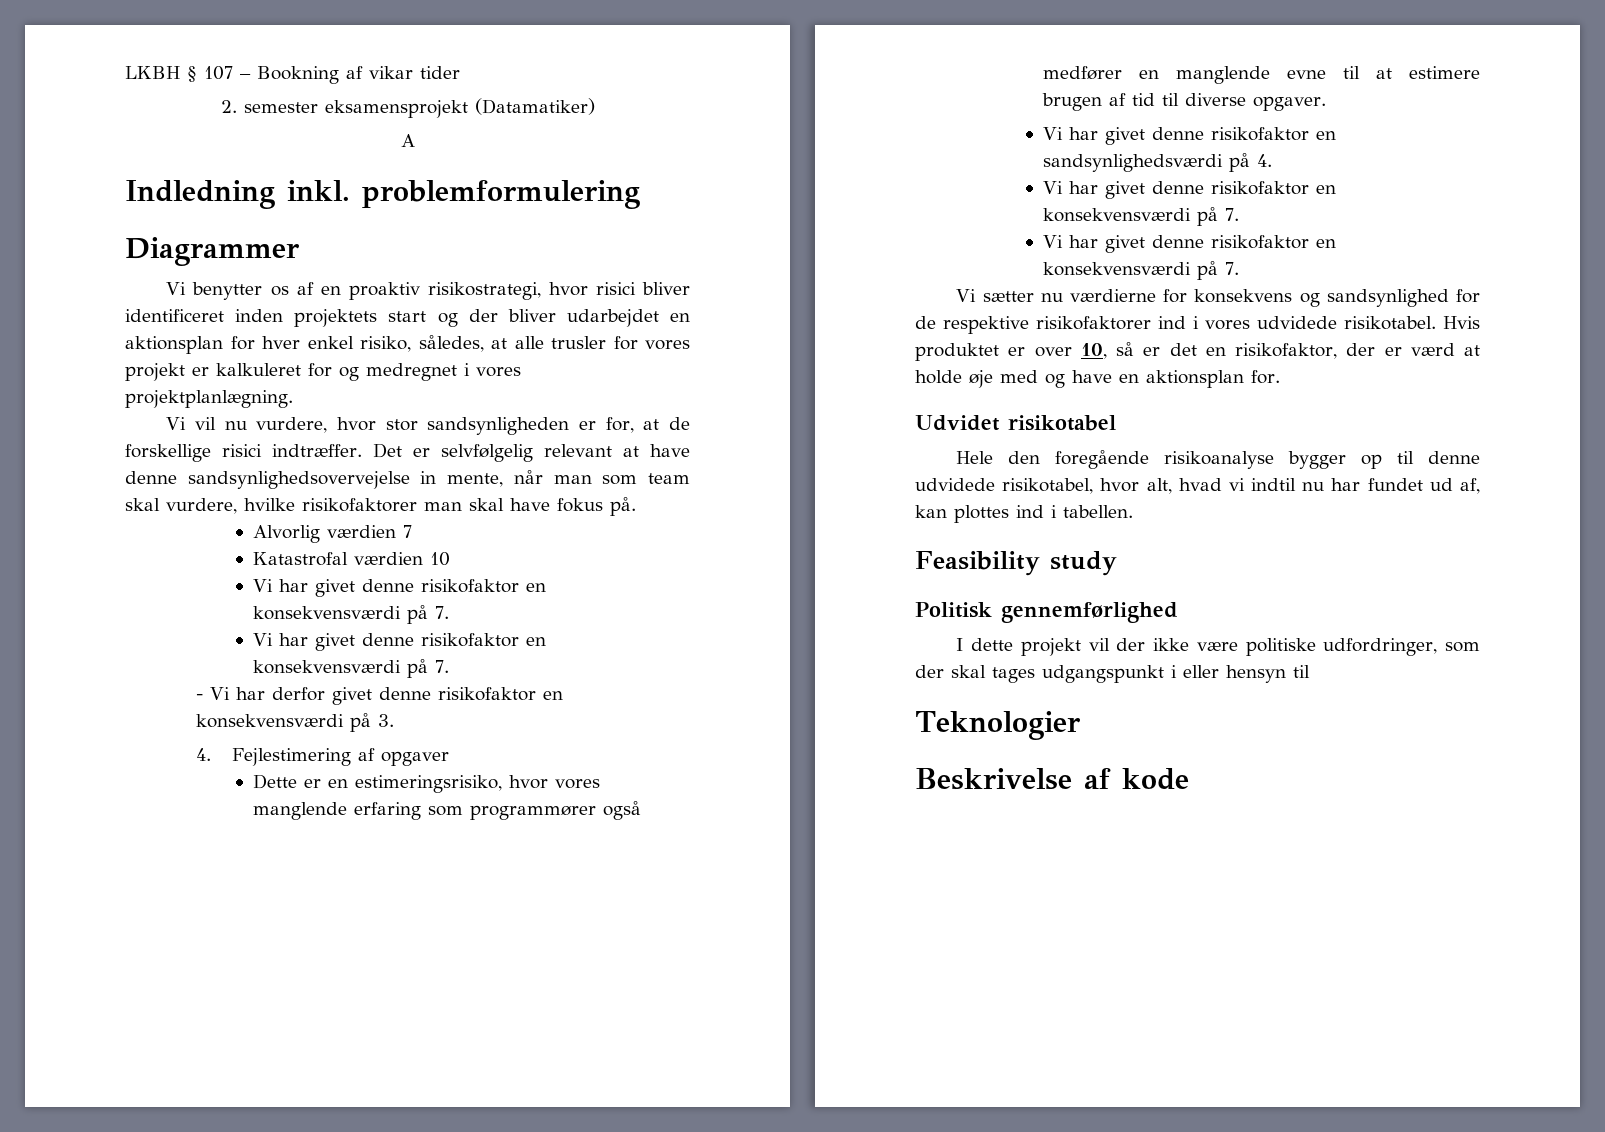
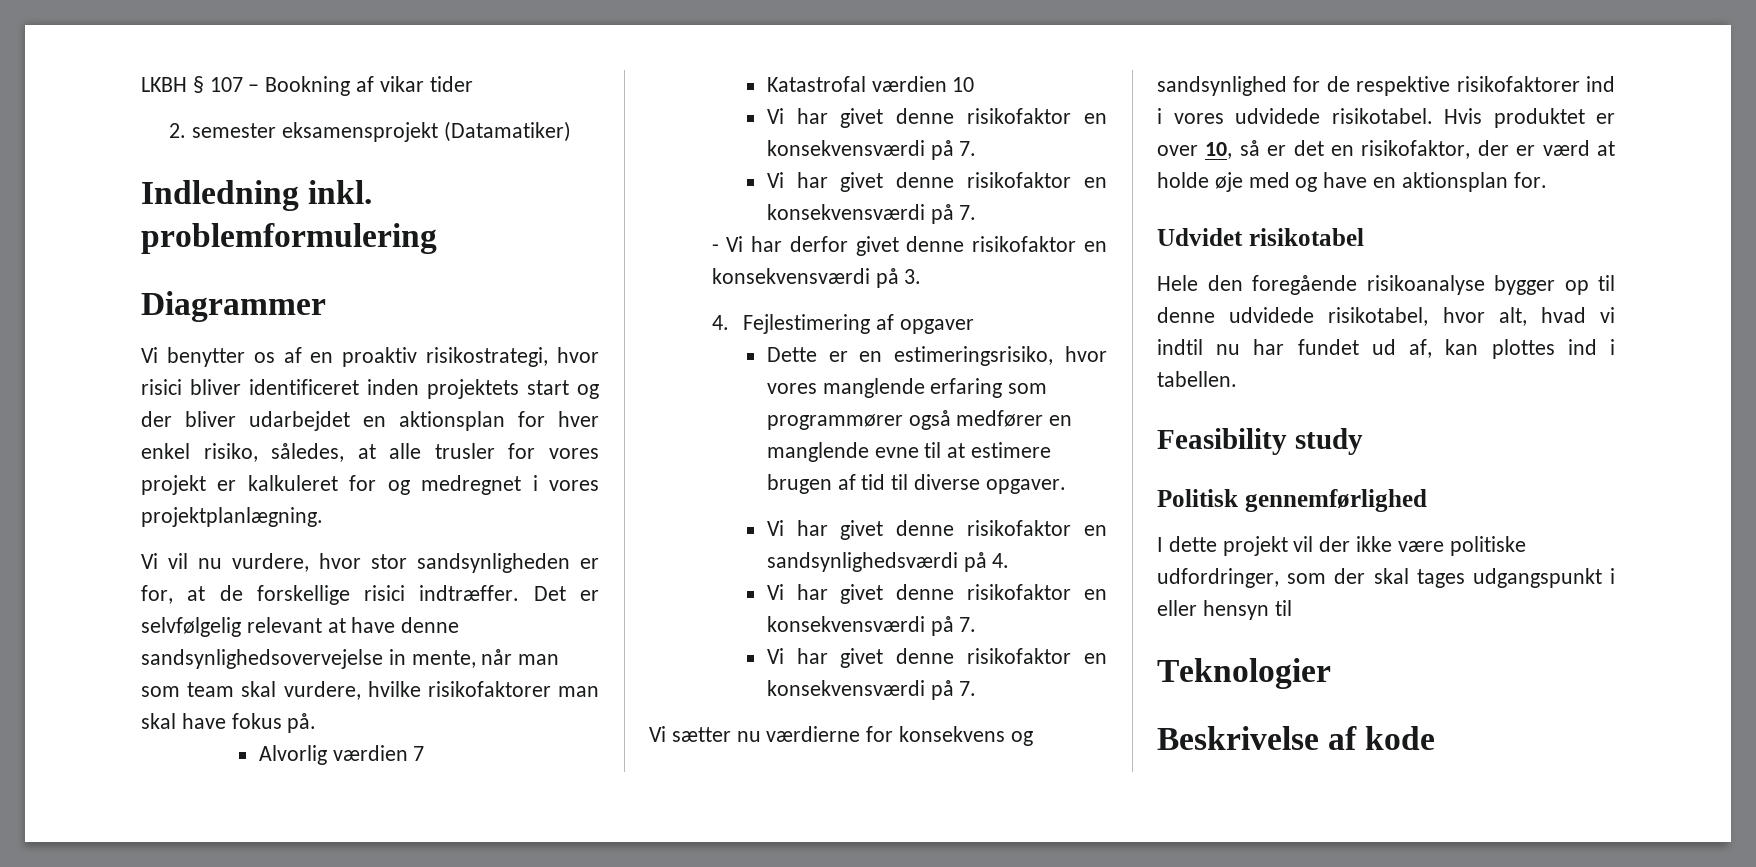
- A

